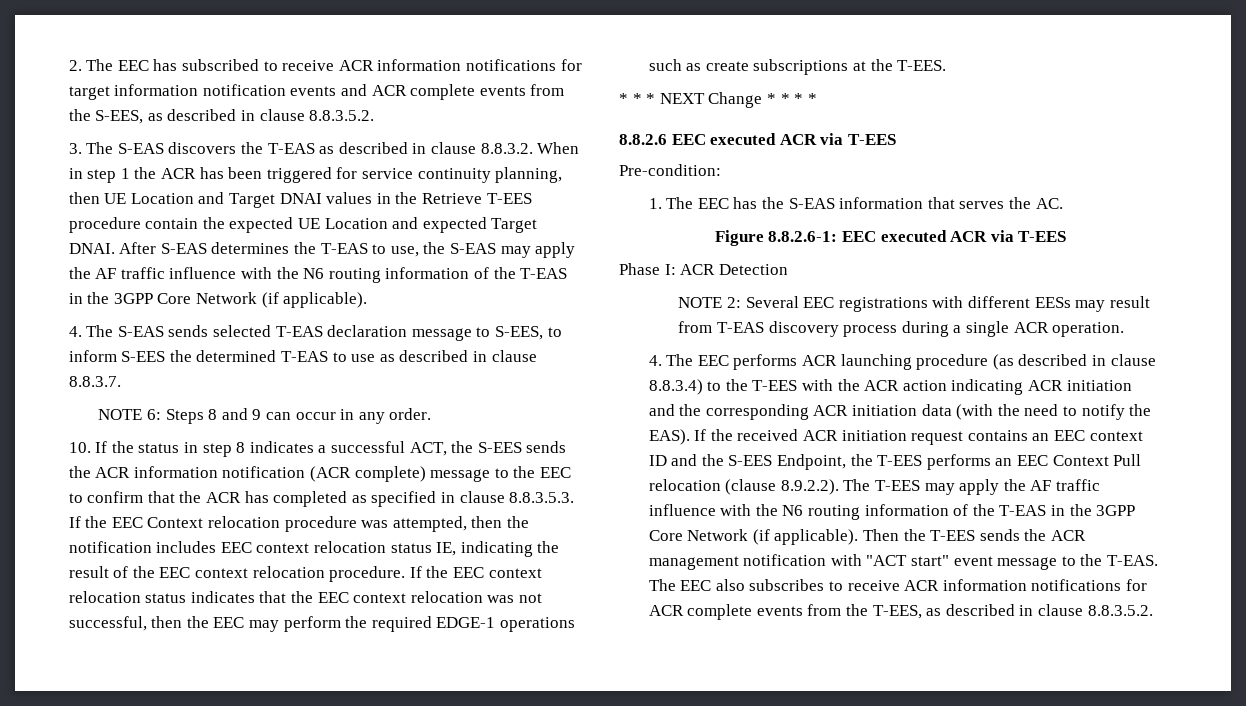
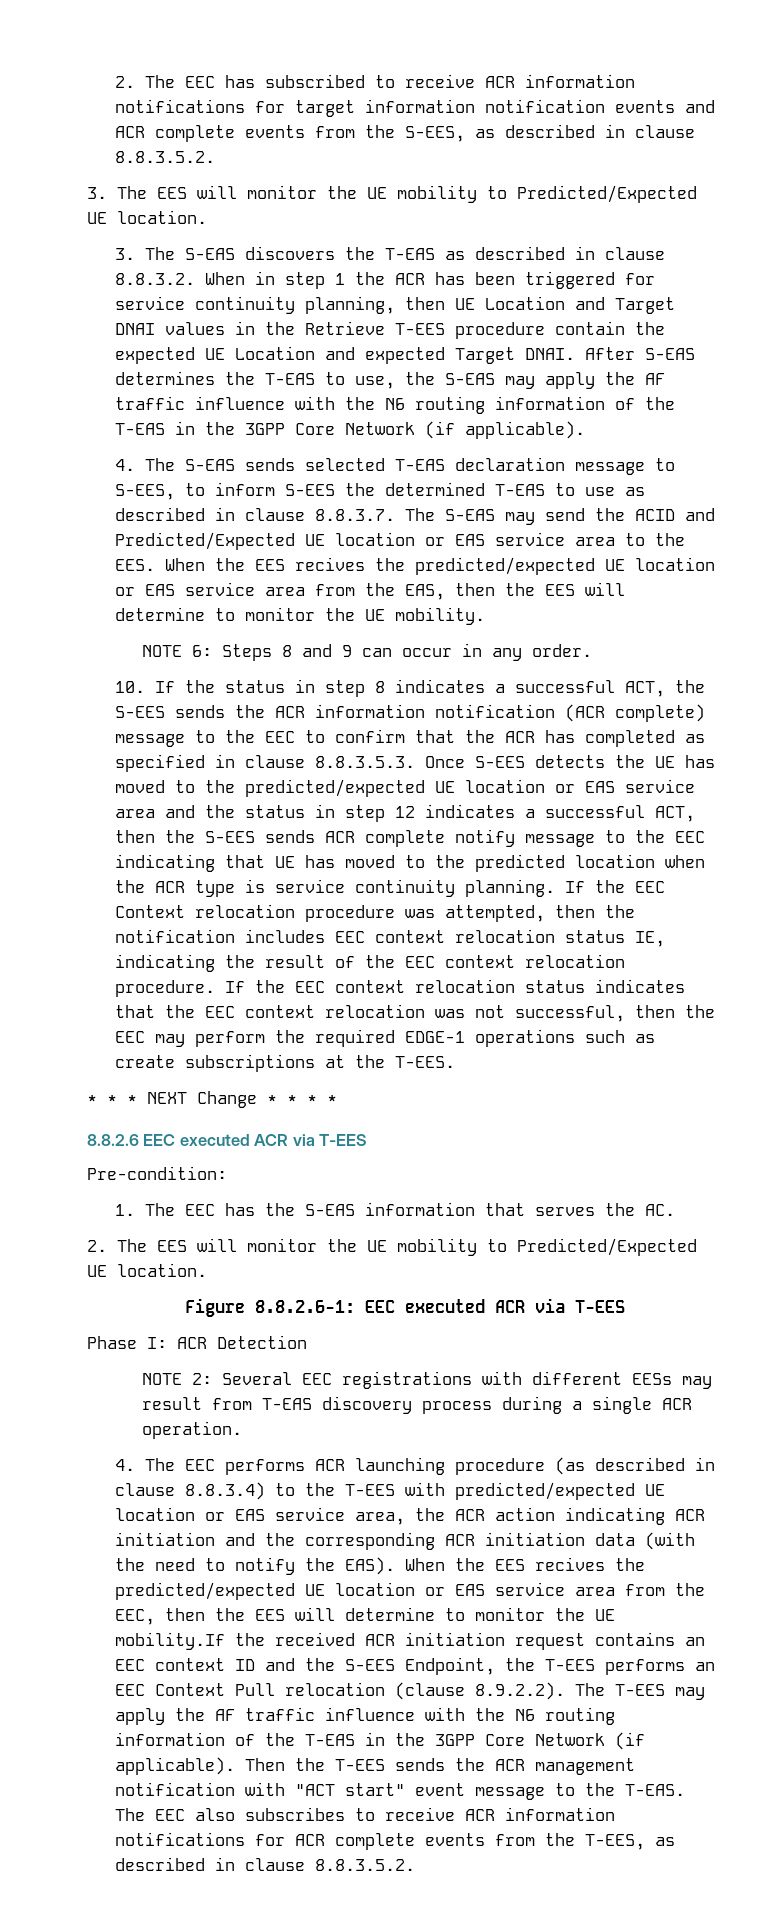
+ 3. The EES will monitor the UE mobility to Predicted/Expected UE location.
- 4. The S-EAS sends selected T-EAS declaration message to S-EES, to inform S-EES the determined T-EAS to use as described in clause 8.8.3.7.
+ 4. The S-EAS sends selected T-EAS declaration message to S-EES, to inform S-EES the determined T-EAS to use as described in clause 8.8.3.7. The S-EAS may send the ACID and Predicted/Expected UE location or EAS service area to the EES. When the EES recives the predicted/expected UE location or EAS service area from the EAS, then the EES will determine to monitor the UE mobility.
- 10. If the status in step 8 indicates a successful ACT, the S-EES sends the ACR information notification (ACR complete) message to the EEC to confirm that the ACR has completed as specified in clause 8.8.3.5.3. If the EEC Context relocation procedure was attempted, then the notification includes EEC context relocation status IE, indicating the result of the EEC context relocation procedure.
+ 10. If the status in step 8 indicates a successful ACT, the S-EES sends the ACR information notification (ACR complete) message to the EEC to confirm that the ACR has completed as specified in clause 8.8.3.5.3. Once S-EES detects the UE has moved to the predicted/expected UE location or EAS service area and the status in step 12 indicates a successful ACT, then the S-EES sends ACR complete notify message to the EEC indicating that UE has moved to the predicted location when the ACR type is service continuity planning. If the EEC Context relocation procedure was attempted, then the notification includes EEC context relocation status IE, indicating the result of the EEC context relocation procedure.
+ 2. The EES will monitor the UE mobility to Predicted/Expected UE location.
- 4. The EEC performs ACR launching procedure (as described in clause 8.8.3.4) to the T-EES with the ACR action indicating ACR initiation and the corresponding ACR initiation data (with the need to notify the EAS).
+ 4. The EEC performs ACR launching procedure (as described in clause 8.8.3.4) to the T-EES with predicted/expected UE location or EAS service area, the ACR action indicating ACR initiation and the corresponding ACR initiation data (with the need to notify the EAS).
- If the received ACR initiation request contains an EEC context ID and the S-EES Endpoint, the T-EES performs an EEC Context Pull relocation (clause 8.9.2.2). The T-EES may apply the AF traffic influence with the N6 routing information of the T-EAS in the 3GPP Core Network (if applicable).
+ When the EES recives the predicted/expected UE location or EAS service area from the EEC, then the EES will determine to monitor the UE mobility.If the received ACR initiation request contains an EEC context ID and the S-EES Endpoint, the T-EES performs an EEC Context Pull relocation (clause 8.9.2.2). The T-EES may apply the AF traffic influence with the N6 routing information of the T-EAS in the 3GPP Core Network (if applicable).

